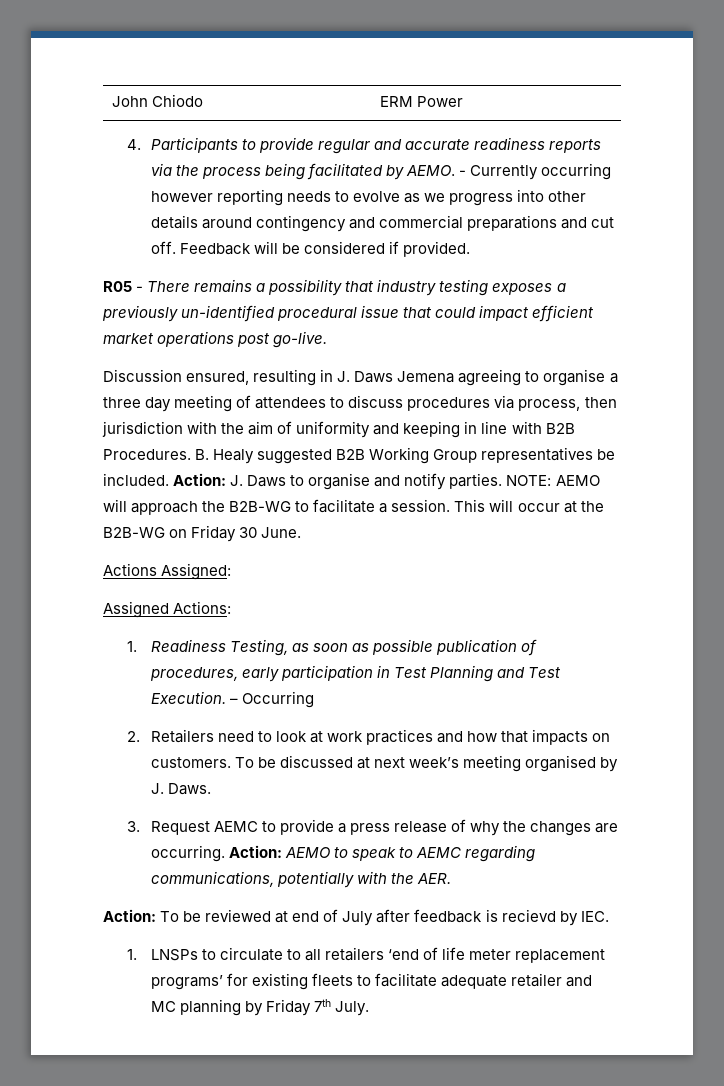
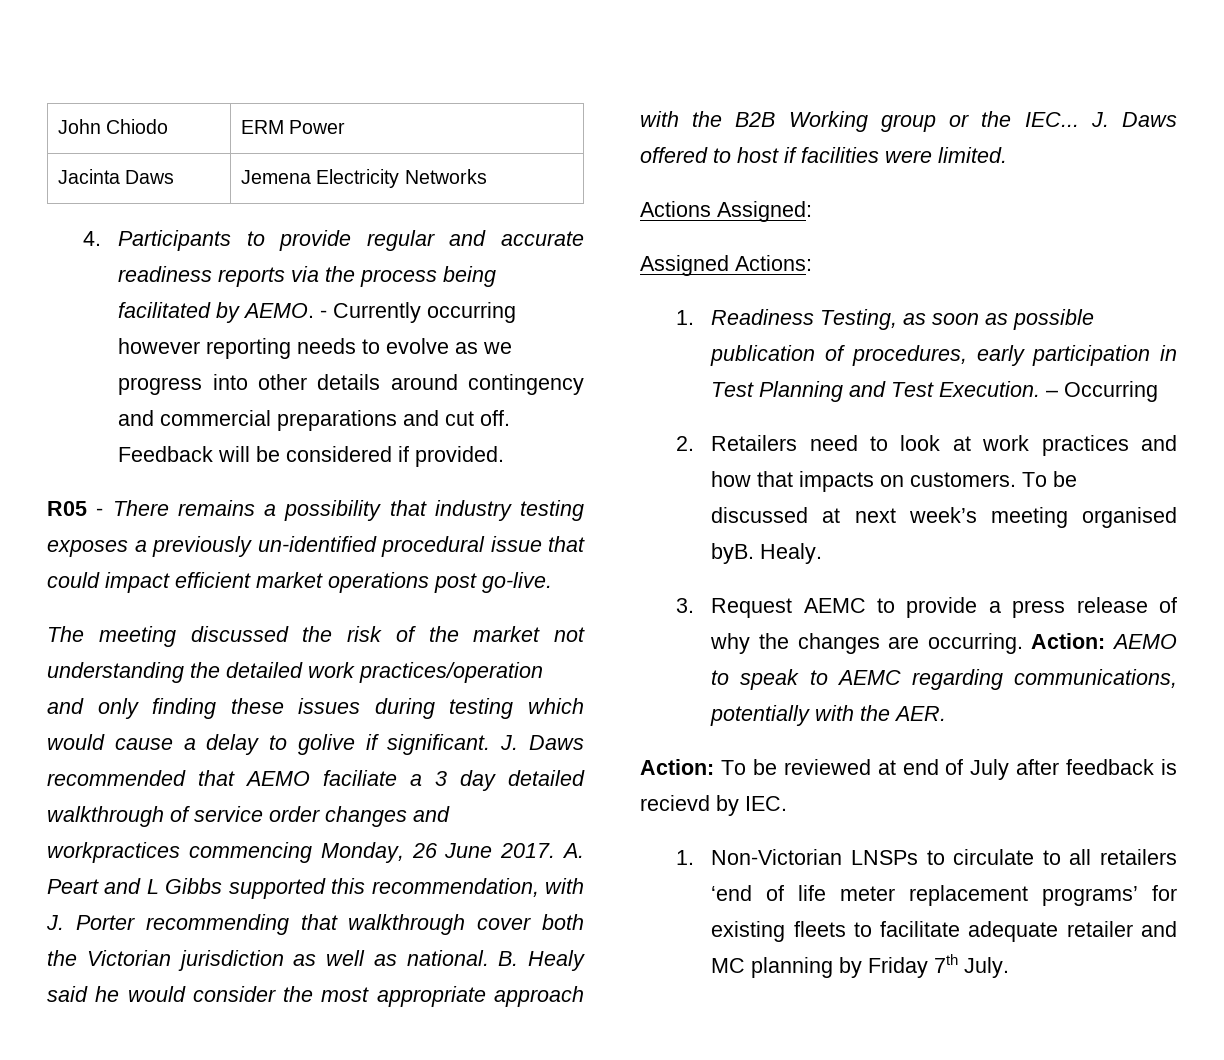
+ Jacinta Daws | Jemena Electricity Networks
- Discussion ensured, resulting in J. Daws Jemena agreeing to organise a three day meeting of attendees to discuss procedures via process, then jurisdiction with the aim of uniformity and keeping in line with B2B Procedures. B. Healy suggested B2B Working Group representatives be included. Action: J. Daws to organise and notify parties. NOTE: AEMO will approach the B2B-WG to facilitate a session. This will occur at the B2B-WG on Friday 30 June.
+ The meeting discussed the risk of the market not understanding the detailed work practices/operation and only finding these issues during testing which would cause a delay to golive if significant. J. Daws recommended that AEMO faciliate a 3 day detailed walkthrough of service order changes and workpractices commencing Monday, 26 June 2017. A. Peart and L Gibbs supported this recommendation, with J. Porter recommending that walkthrough cover both the Victorian jurisdiction as well as national. B. Healy said he would consider the most appropriate approach with the B2B Working group or the IEC... J. Daws offered to host if facilities were limited.
- To be discussed at next week’s meeting organised by J. Daws.
+ To be discussed at next week’s meeting organised byB. Healy.
- 1. LNSPs to circulate to all retailers ‘end of life meter replacement programs’ for existing fleets to facilitate adequate retailer and MC planning by Friday 7th July.
+ 1. Non-Victorian LNSPs to circulate to all retailers ‘end of life meter replacement programs’ for existing fleets to facilitate adequate retailer and MC planning by Friday 7th July.

